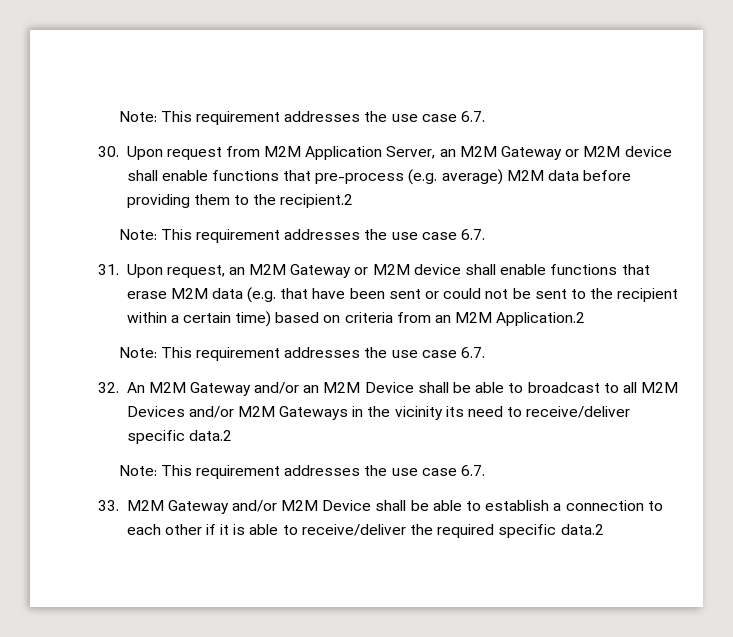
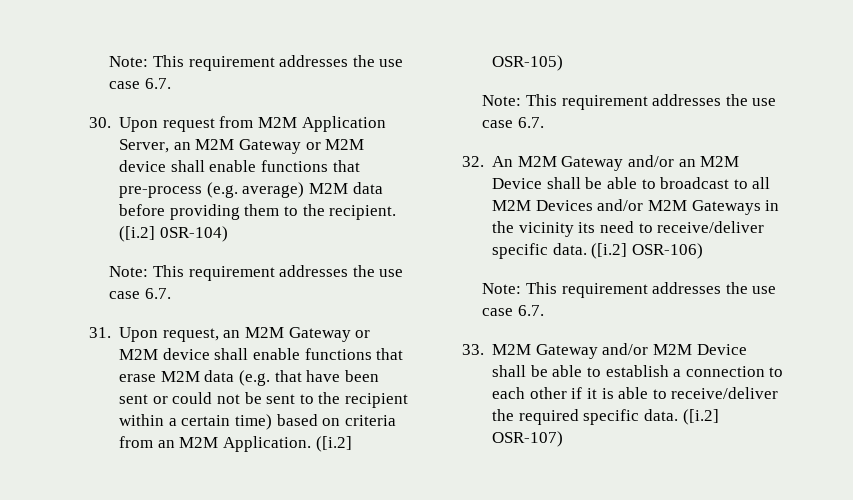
- 30. Upon request from M2M Application Server, an M2M Gateway or M2M device shall enable functions that pre-process (e.g. average) M2M data before providing them to the recipient.2
+ 30. Upon request from M2M Application Server, an M2M Gateway or M2M device shall enable functions that pre-process (e.g. average) M2M data before providing them to the recipient. ([i.2] 0SR-104)
- 31. Upon request, an M2M Gateway or M2M device shall enable functions that erase M2M data (e.g. that have been sent or could not be sent to the recipient within a certain time) based on criteria from an M2M Application.2
+ 31. Upon request, an M2M Gateway or M2M device shall enable functions that erase M2M data (e.g. that have been sent or could not be sent to the recipient within a certain time) based on criteria from an M2M Application. ([i.2] OSR-105)
- 32. An M2M Gateway and/or an M2M Device shall be able to broadcast to all M2M Devices and/or M2M Gateways in the vicinity its need to receive/deliver specific data.2
+ 32. An M2M Gateway and/or an M2M Device shall be able to broadcast to all M2M Devices and/or M2M Gateways in the vicinity its need to receive/deliver specific data. ([i.2] OSR-106)
- 33. M2M Gateway and/or M2M Device shall be able to establish a connection to each other if it is able to receive/deliver the required specific data.2
+ 33. M2M Gateway and/or M2M Device shall be able to establish a connection to each other if it is able to receive/deliver the required specific data. ([i.2] OSR-107)

